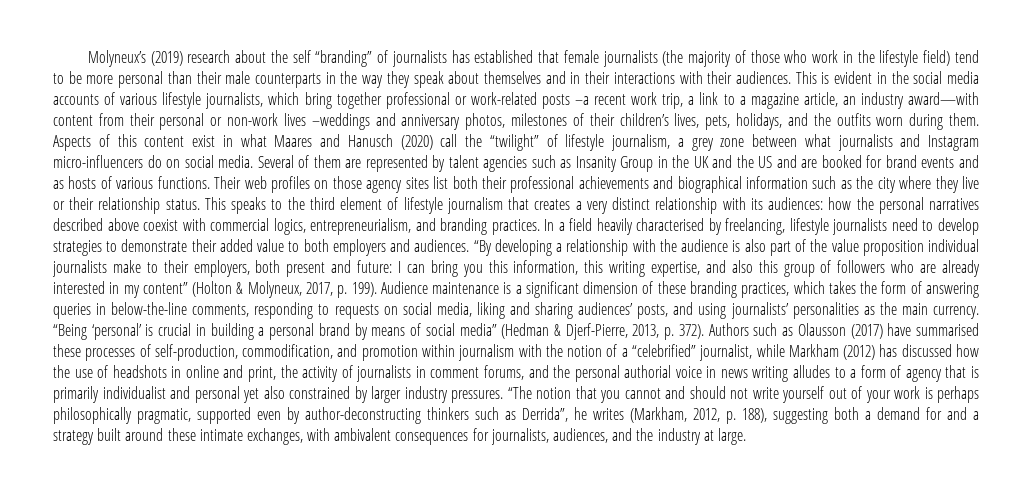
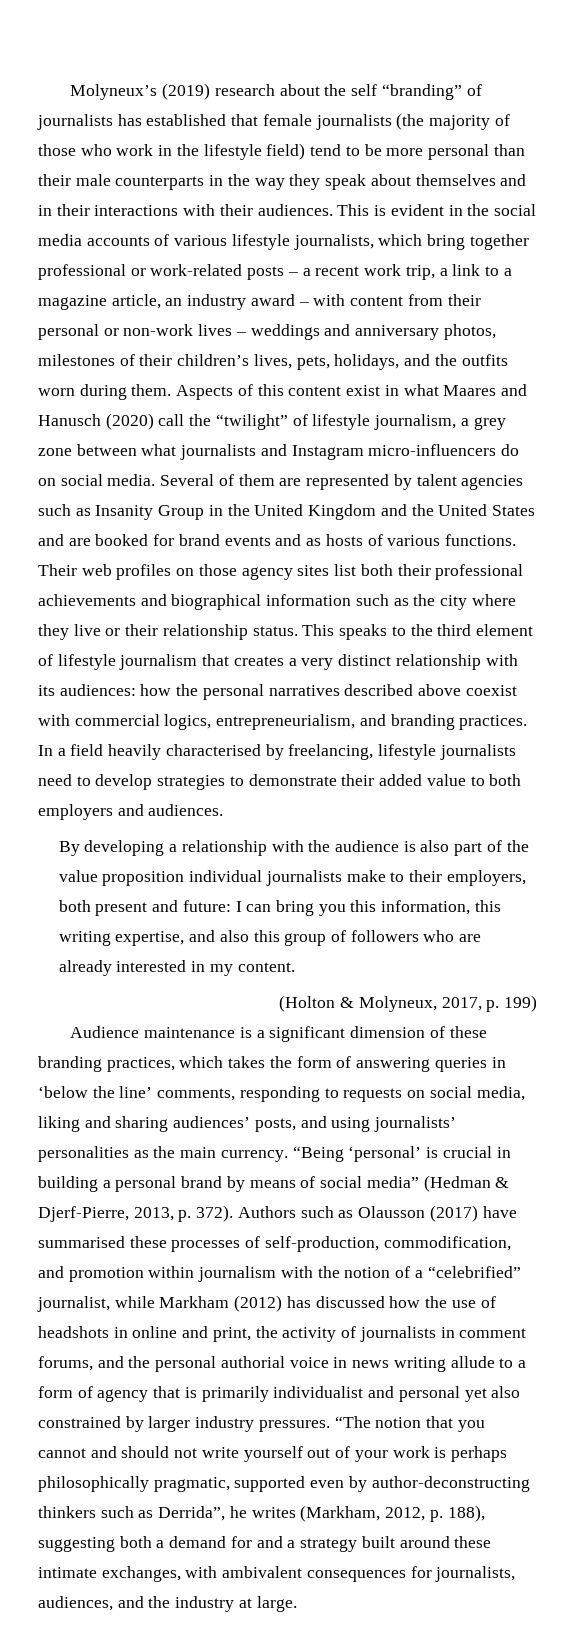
- This is evident in the social media accounts of various lifestyle journalists, which bring together professional or work-related posts –a recent work trip, a link to a magazine article, an industry award—with content from their personal or non-work lives –weddings and anniversary photos, milestones of their children’s lives, pets, holidays, and the outfits worn during them.
+ This is evident in the social media accounts of various lifestyle journalists, which bring together professional or work-related posts – a recent work trip, a link to a magazine article, an industry award – with content from their personal or non-work lives – weddings and anniversary photos, milestones of their children’s lives, pets, holidays, and the outfits worn during them.
- Several of them are represented by talent agencies such as Insanity Group in the UK and the US and are booked for brand events and as hosts of various functions.
+ Several of them are represented by talent agencies such as Insanity Group in the United Kingdom and the United States and are booked for brand events and as hosts of various functions.
- In a field heavily characterised by freelancing, lifestyle journalists need to develop strategies to demonstrate their added value to both employers and audiences. “By developing a relationship with the audience is also part of the value proposition individual journalists make to their employers, both present and future:
+ In a field heavily characterised by freelancing, lifestyle journalists need to develop strategies to demonstrate their added value to both employers and audiences.
+ By developing a relationship with the audience is also part of the value proposition individual journalists make to their employers, both present and future:
- I can bring you this information, this writing expertise, and also this group of followers who are already interested in my content” (Holton & Molyneux, 2017, p. 199). Audience maintenance is a significant dimension of these branding practices, which takes the form of answering queries in below-the-line comments, responding to requests on social media, liking and sharing audiences’ posts, and using journalists’ personalities as the main currency.
+ I can bring you this information, this writing expertise, and also this group of followers who are already interested in my content.
+ (Holton & Molyneux, 2017, p. 199)
+ Audience maintenance is a significant dimension of these branding practices, which takes the form of answering queries in ‘below the line’ comments, responding to requests on social media, liking and sharing audiences’ posts, and using journalists’ personalities as the main currency.
- Authors such as Olausson (2017) have summarised these processes of self-production, commodification, and promotion within journalism with the notion of a “celebrified” journalist, while Markham (2012) has discussed how the use of headshots in online and print, the activity of journalists in comment forums, and the personal authorial voice in news writing alludes to a form of agency that is primarily individualist and personal yet also constrained by larger industry pressures.
+ Authors such as Olausson (2017) have summarised these processes of self-production, commodification, and promotion within journalism with the notion of a “celebrified” journalist, while Markham (2012) has discussed how the use of headshots in online and print, the activity of journalists in comment forums, and the personal authorial voice in news writing allude to a form of agency that is primarily individualist and personal yet also constrained by larger industry pressures.

